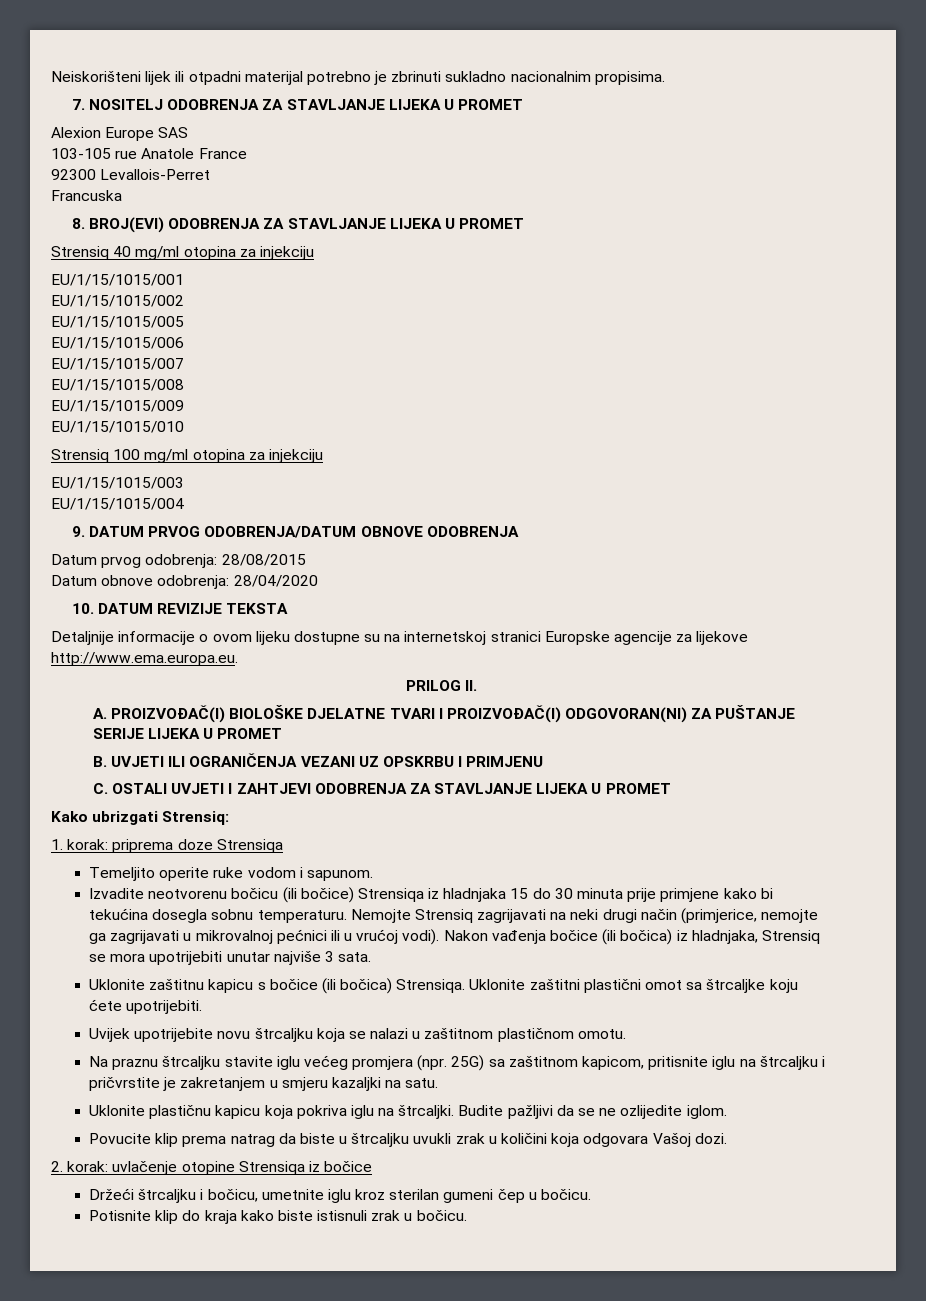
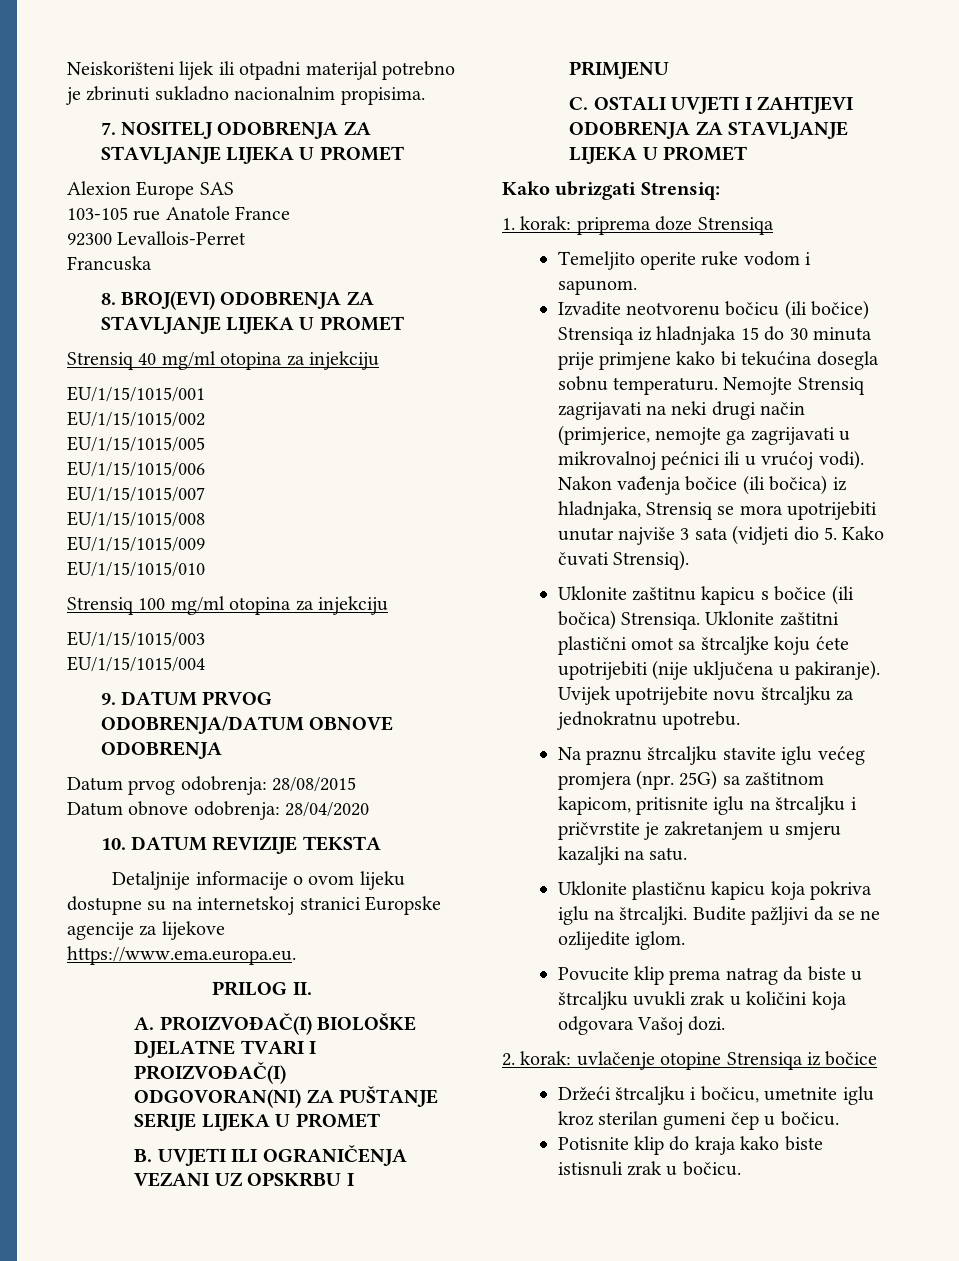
- Detaljnije informacije o ovom lijeku dostupne su na internetskoj stranici Europske agencije za lijekove http://www.ema.europa.eu.
+ Detaljnije informacije o ovom lijeku dostupne su na internetskoj stranici Europske agencije za lijekove https://www.ema.europa.eu.
- Nakon vađenja bočice (ili bočica) iz hladnjaka, Strensiq se mora upotrijebiti unutar najviše 3 sata.
+ Nakon vađenja bočice (ili bočica) iz hladnjaka, Strensiq se mora upotrijebiti unutar najviše 3 sata (vidjeti dio 5. Kako čuvati Strensiq).
- Uklonite zaštitni plastični omot sa štrcaljke koju ćete upotrijebiti.
- Uvijek upotrijebite novu štrcaljku koja se nalazi u zaštitnom plastičnom omotu.
+ Uklonite zaštitni plastični omot sa štrcaljke koju ćete upotrijebiti (nije uključena u pakiranje). Uvijek upotrijebite novu štrcaljku za jednokratnu upotrebu.

